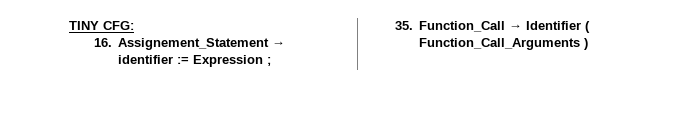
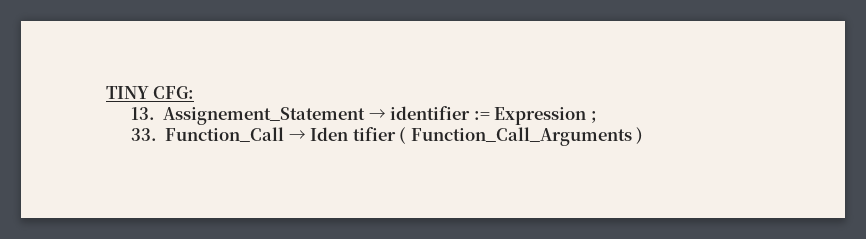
- 16. Assignement_Statement → identifier := Expression ;
+ 13. Assignement_Statement → identifier := Expression ;
- 35. Function_Call → Identifier ( Function_Call_Arguments )
+ 33. Function_Call → Iden tifier ( Function_Call_Arguments )

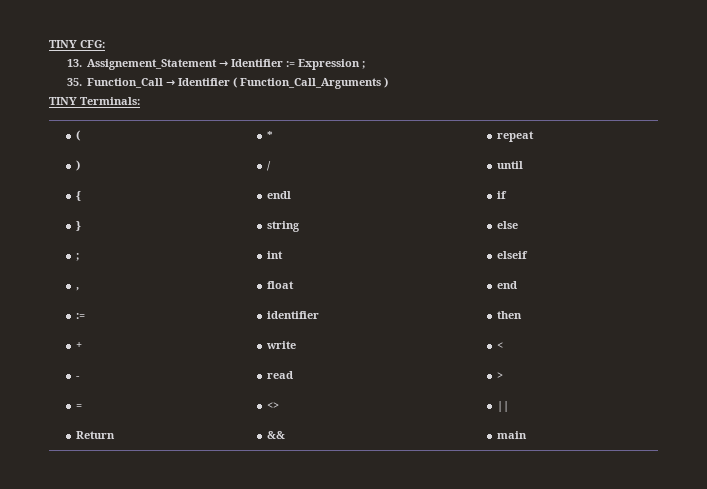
- 13. Assignement_Statement → identifier := Expression ;
+ 13. Assignement_Statement → Identifier := Expression ;
- 33. Function_Call → Iden tifier ( Function_Call_Arguments )
+ 35. Function_Call → Identifier ( Function_Call_Arguments )
+ TINY Terminals:
+ ( | * | repeat
+ ) | / | until
+ { | endl | if
+ } | string | else
+ ; | int | elseif
+ , | float | end
+ := | identifier | then
+ + | write | <
+ - | read | >
+ = | <> | ||
+ Return | && | main

